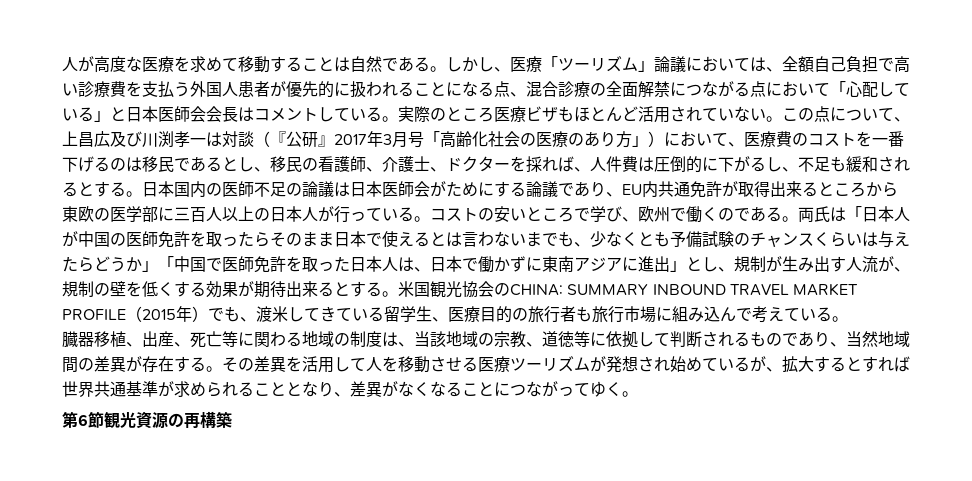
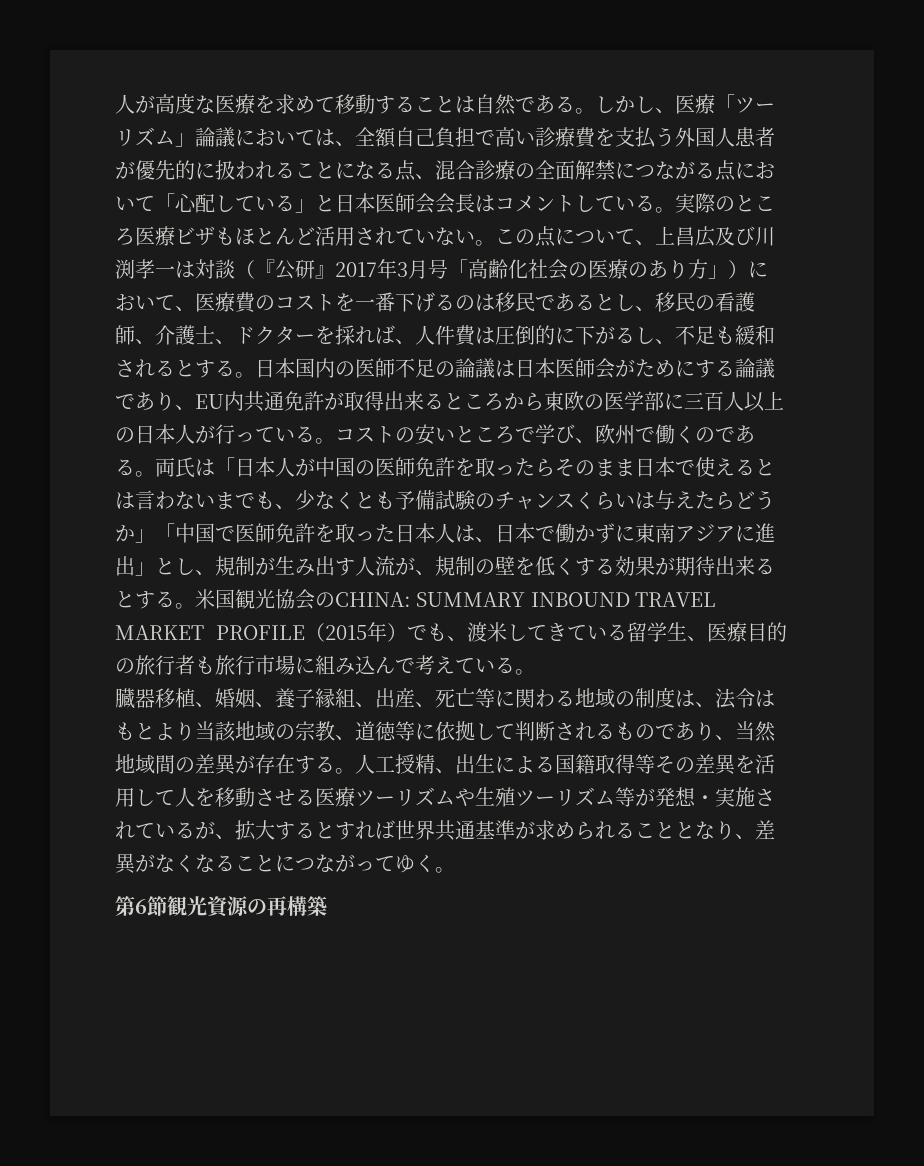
- 臓器移植、出産、死亡等に関わる地域の制度は、当該地域の宗教、道徳等に依拠して判断されるものであり、当然地域間の差異が存在する。
+ 臓器移植、婚姻、養子縁組、出産、死亡等に関わる地域の制度は、法令はもとより当該地域の宗教、道徳等に依拠して判断されるものであり、当然地域間の差異が存在する。
- その差異を活用して人を移動させる医療ツーリズムが発想され始めているが、拡大するとすれば世界共通基準が求められることとなり、差異がなくなることにつながってゆく。
+ 人工授精、出生による国籍取得等その差異を活用して人を移動させる医療ツーリズムや生殖ツーリズム等が発想・実施されているが、拡大するとすれば世界共通基準が求められることとなり、差異がなくなることにつながってゆく。

